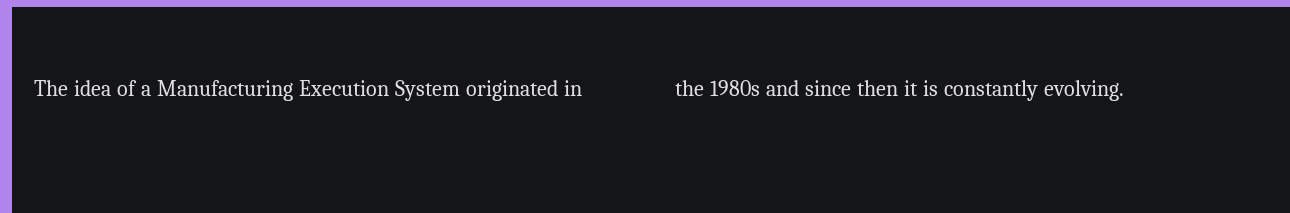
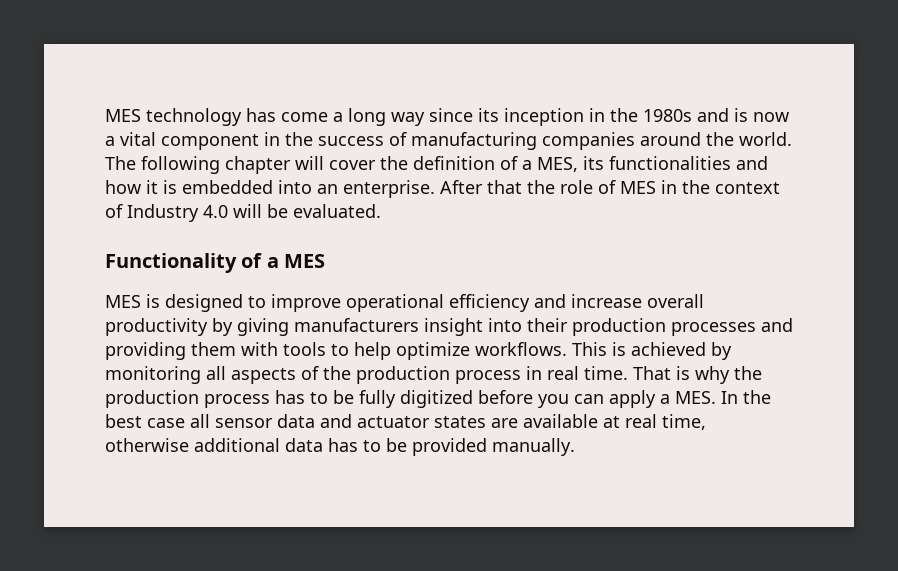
- The idea of a Manufacturing Execution System originated in the 1980s and since then it is constantly evolving.
+ MES technology has come a long way since its inception in the 1980s and is now a vital component in the success of manufacturing companies around the world. The following chapter will cover the definition of a MES, its functionalities and how it is embedded into an enterprise. After that the role of MES in the context of Industry 4.0 will be evaluated.
+ Functionality of a MES
+ MES is designed to improve operational efficiency and increase overall productivity by giving manufacturers insight into their production processes and providing them with tools to help optimize workflows. This is achieved by monitoring all aspects of the production process in real time. That is why the production process has to be fully digitized before you can apply a MES. In the best case all sensor data and actuator states are available at real time, otherwise additional data has to be provided manually.

